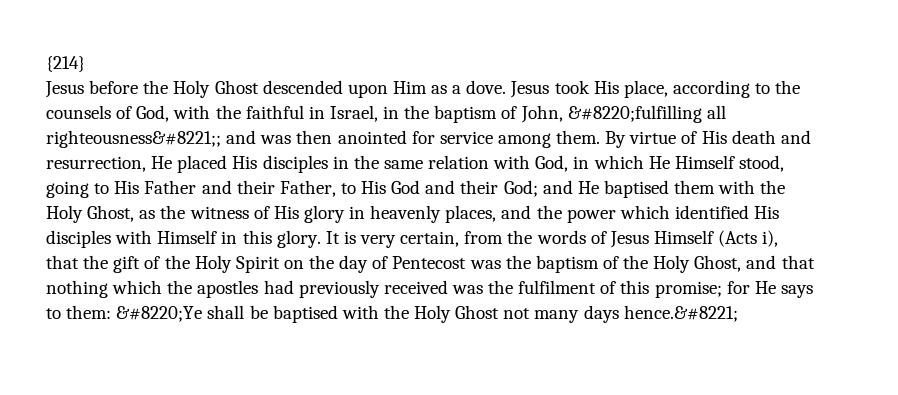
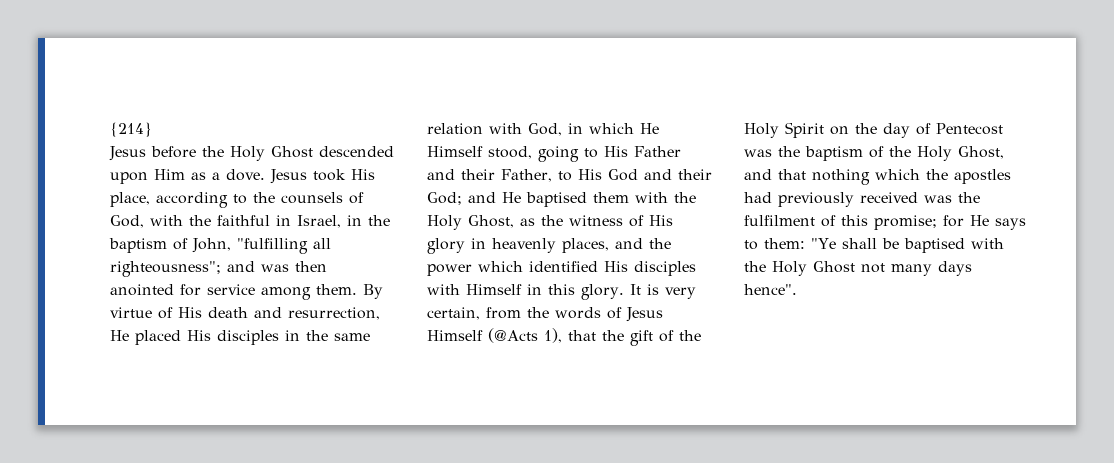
- Jesus took His place, according to the counsels of God, with the faithful in Israel, in the baptism of John, &#8220;fulfilling all righteousness&#8221;; and was then anointed for service among them.
+ Jesus took His place, according to the counsels of God, with the faithful in Israel, in the baptism of John, "fulfilling all righteousness"; and was then anointed for service among them.
- It is very certain, from the words of Jesus Himself (Acts i), that the gift of the Holy Spirit on the day of Pentecost was the baptism of the Holy Ghost, and that nothing which the apostles had previously received was the fulfilment of this promise; for He says to them: &#8220;Ye shall be baptised with the Holy Ghost not many days hence.&#8221;
+ It is very certain, from the words of Jesus Himself (@Acts 1), that the gift of the Holy Spirit on the day of Pentecost was the baptism of the Holy Ghost, and that nothing which the apostles had previously received was the fulfilment of this promise; for He says to them: "Ye shall be baptised with the Holy Ghost not many days hence".

